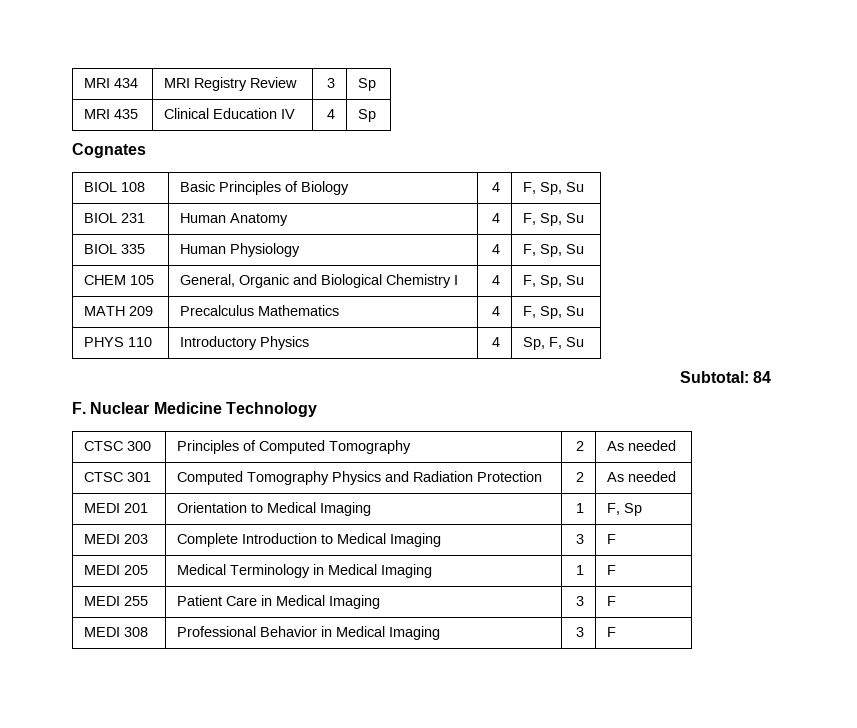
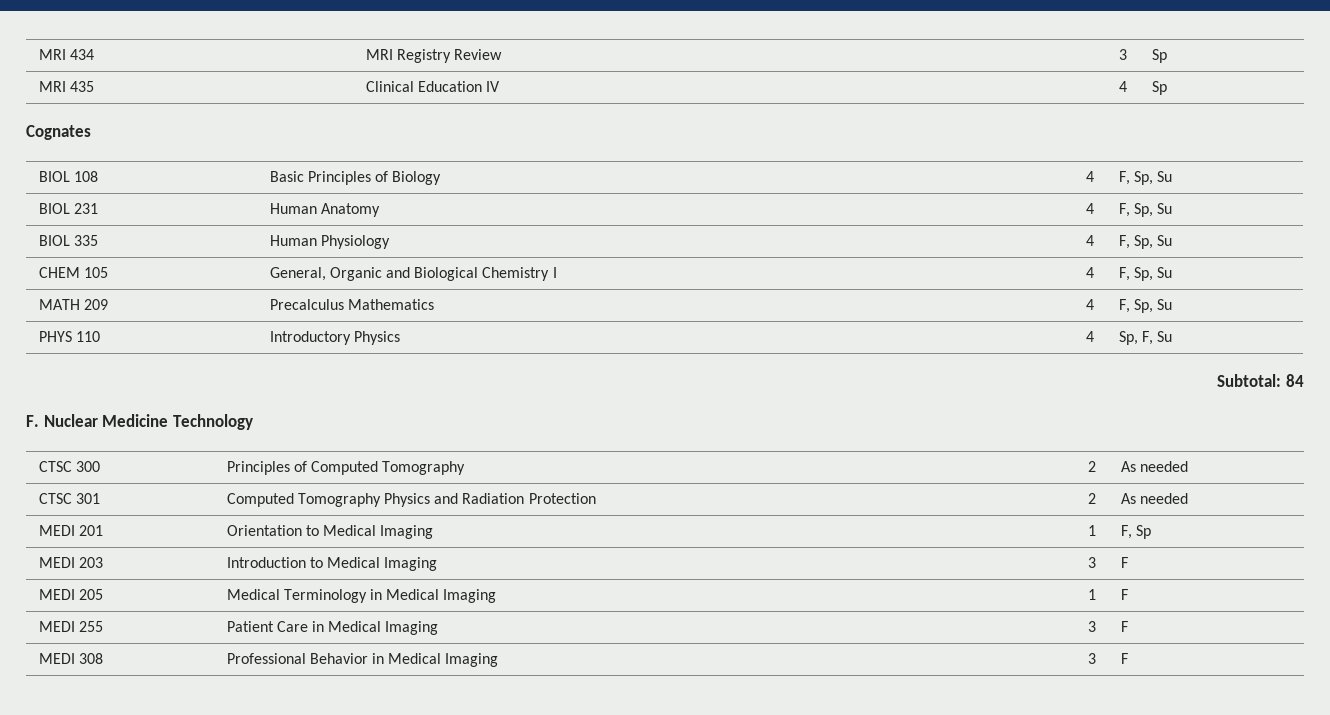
- MEDI 203 | Complete Introduction to Medical Imaging | 3 | F
+ MEDI 203 | Introduction to Medical Imaging | 3 | F

